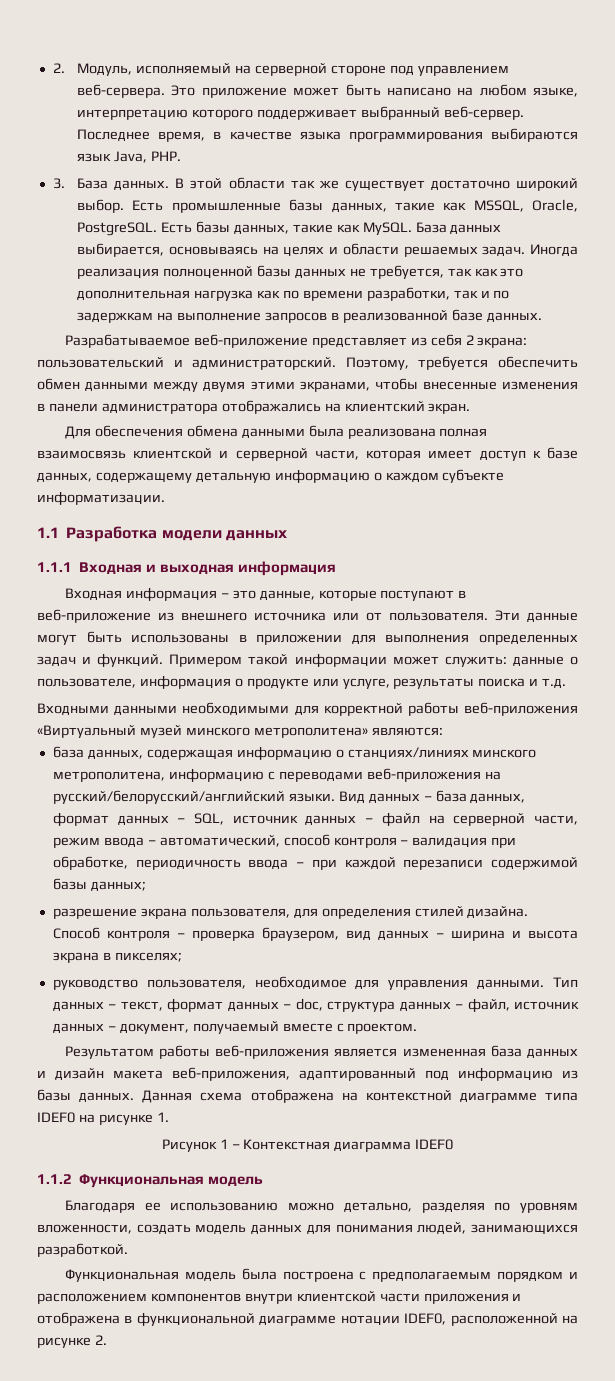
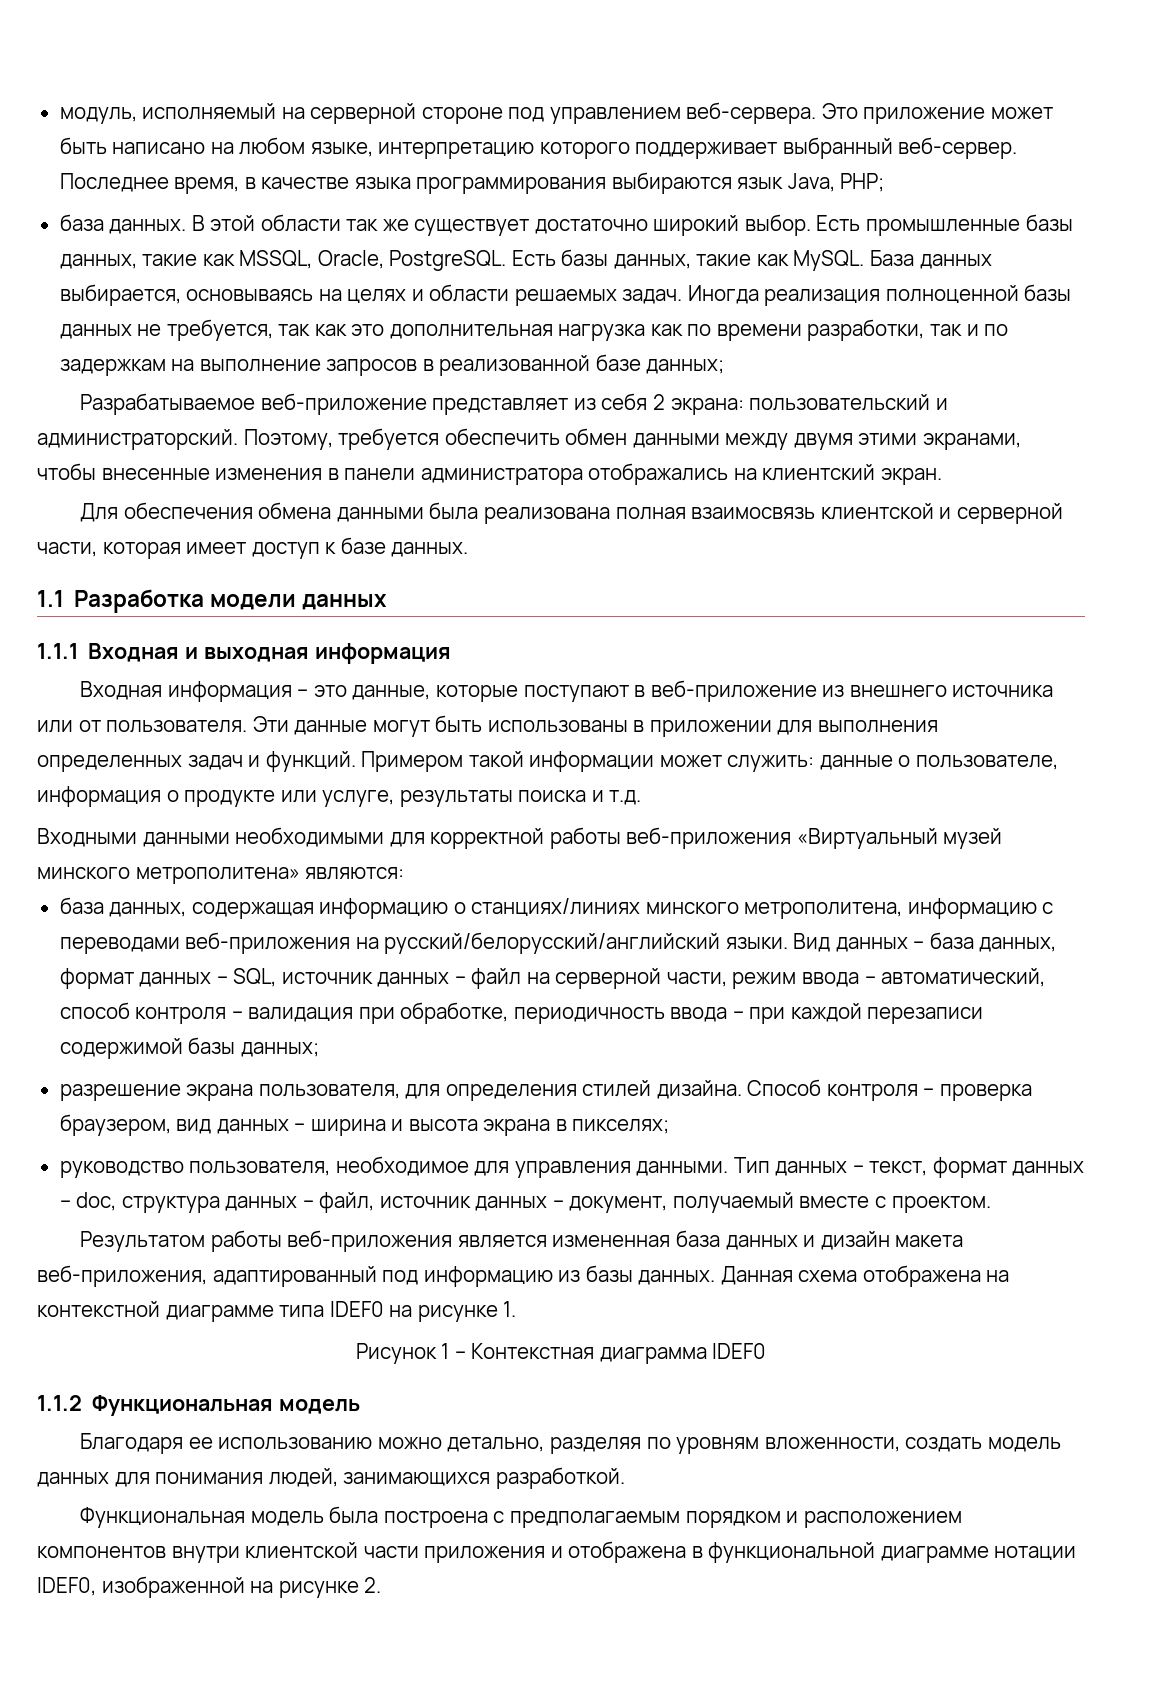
- 2. Модуль, исполняемый на серверной стороне под управлением веб-сервера.
+ модуль, исполняемый на серверной стороне под управлением веб-сервера.
- Последнее время, в качестве языка программирования выбираются язык Java, PHP.
- 3. База данных.
+ Последнее время, в качестве языка программирования выбираются язык Java, PHP;
+ база данных.
- Иногда реализация полноценной базы данных не требуется, так как это дополнительная нагрузка как по времени разработки, так и по задержкам на выполнение запросов в реализованной базе данных.
+ Иногда реализация полноценной базы данных не требуется, так как это дополнительная нагрузка как по времени разработки, так и по задержкам на выполнение запросов в реализованной базе данных;
- Для обеспечения обмена данными была реализована полная взаимосвязь клиентской и серверной части, которая имеет доступ к базе данных, содержащему детальную информацию о каждом субъекте информатизации.
+ Для обеспечения обмена данными была реализована полная взаимосвязь клиентской и серверной части, которая имеет доступ к базе данных.
- Функциональная модель была построена с предполагаемым порядком и расположением компонентов внутри клиентской части приложения и отображена в функциональной диаграмме нотации IDEF0, расположенной на рисунке 2.
+ Функциональная модель была построена с предполагаемым порядком и расположением компонентов внутри клиентской части приложения и отображена в функциональной диаграмме нотации IDEF0, изображенной на рисунке 2.

